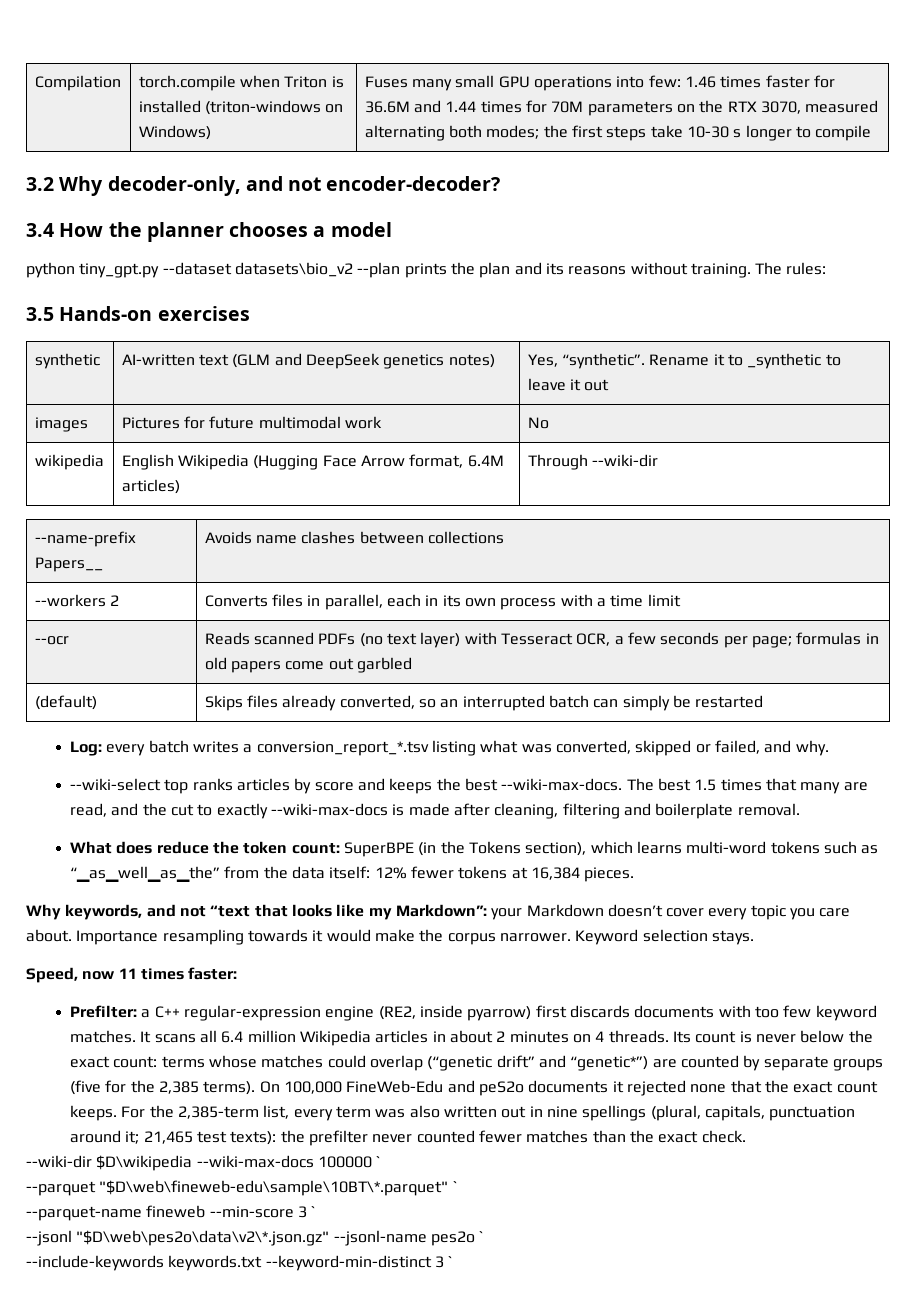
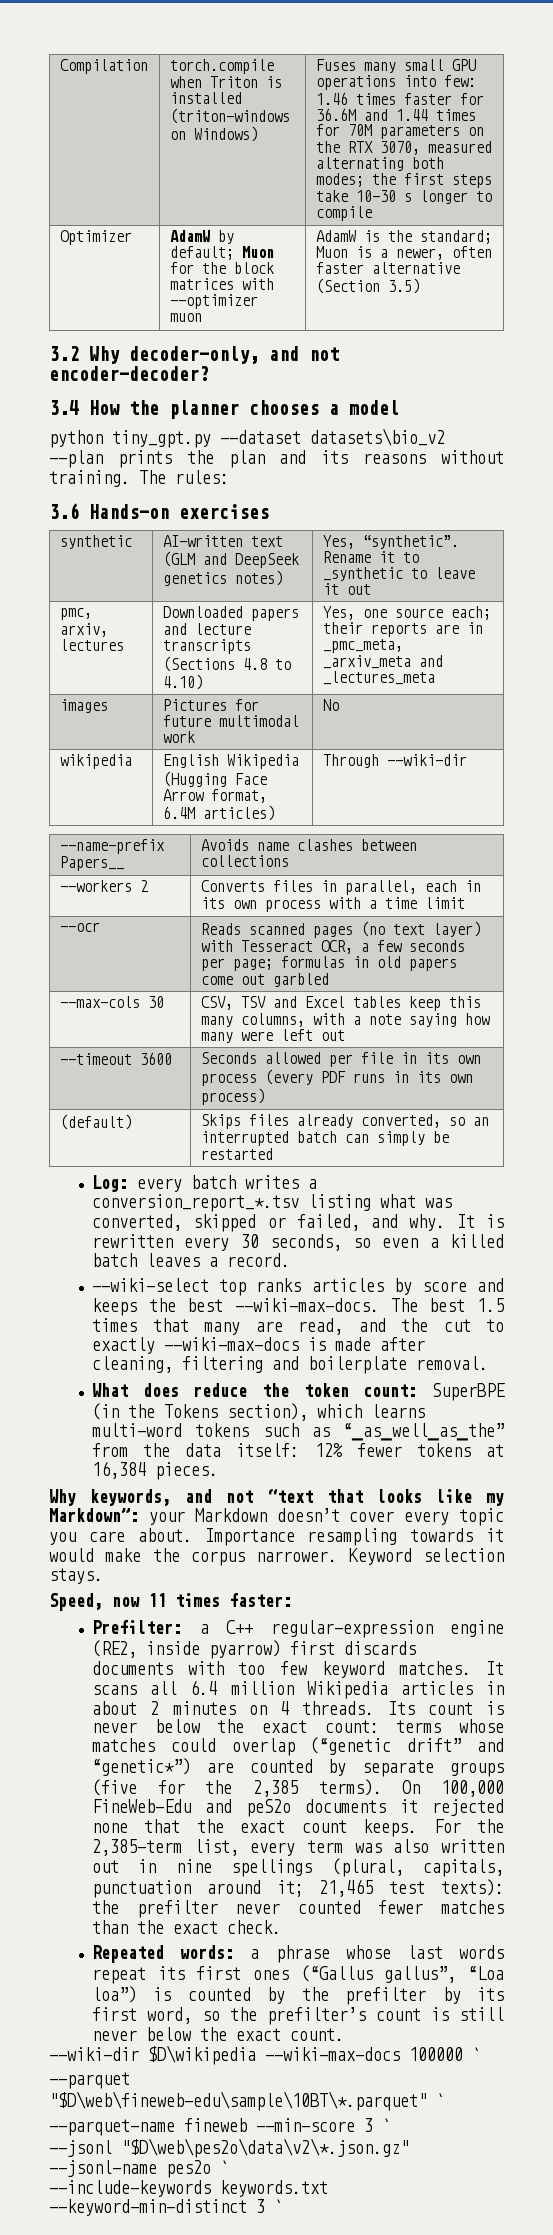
+ Optimizer | AdamW by default; Muon for the block matrices with --optimizer muon | AdamW is the standard; Muon is a newer, often faster alternative (Section 3.5)
- 3.5 Hands-on exercises
+ 3.6 Hands-on exercises
+ pmc, arxiv, lectures | Downloaded papers and lecture transcripts (Sections 4.8 to 4.10) | Yes, one source each; their reports are in _pmc_meta, _arxiv_meta and _lectures_meta
- --ocr | Reads scanned PDFs (no text layer) with Tesseract OCR, a few seconds per page; formulas in old papers come out garbled
+ --ocr | Reads scanned pages (no text layer) with Tesseract OCR, a few seconds per page; formulas in old papers come out garbled
+ --max-cols 30 | CSV, TSV and Excel tables keep this many columns, with a note saying how many were left out
+ --timeout 3600 | Seconds allowed per file in its own process (every PDF runs in its own process)
+ It is rewritten every 30 seconds, so even a killed batch leaves a record.
+ Repeated words: a phrase whose last words repeat its first ones (“Gallus gallus”, “Loa loa”) is counted by the prefilter by its first word, so the prefilter’s count is still never below the exact count.

